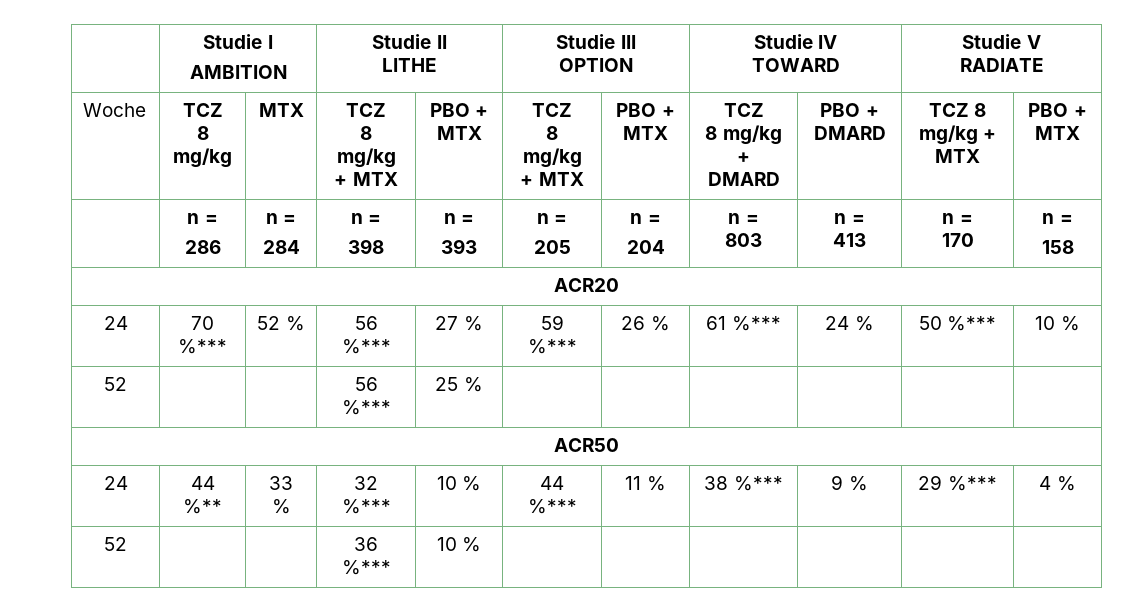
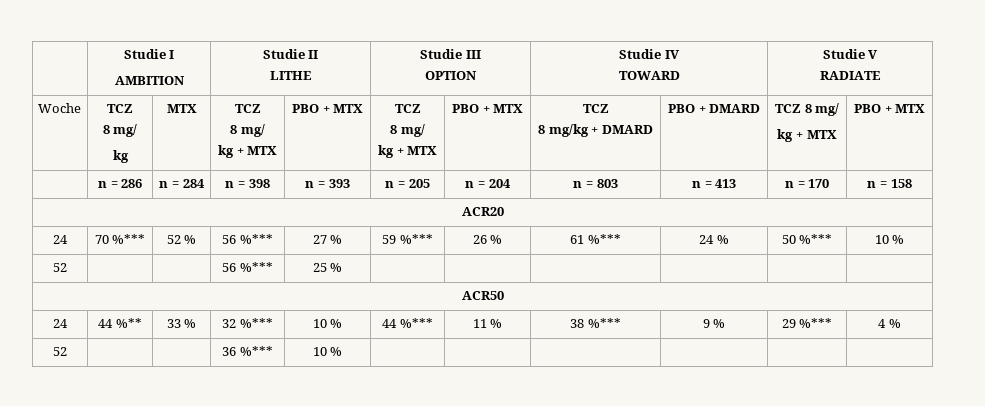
  Woche | TCZ
- 8 mg/kg | MTX | TCZ
- 8 mg/kg + MTX | PBO + MTX | TCZ
- 8 mg/kg + MTX
+ 8 mg/
+ kg | MTX | TCZ
+ 8 mg/
+ kg + MTX | PBO + MTX | TCZ
+ 8 mg/
+ kg + MTX
- TCZ 8 mg/kg + MTX | PBO + MTX
- | n =
- 286 | n =
- 284 | n =
- 398 | n =
- 393 | n =
- 205 | n =
- 204 | n =
- 803 | n =
- 413 | n =
- 170 | n =
- 158
+ TCZ 8 mg/
+ kg + MTX | PBO + MTX
+ | n = 286 | n = 284 | n = 398 | n = 393 | n = 205 | n = 204 | n = 803 | n = 413 | n = 170 | n = 158

